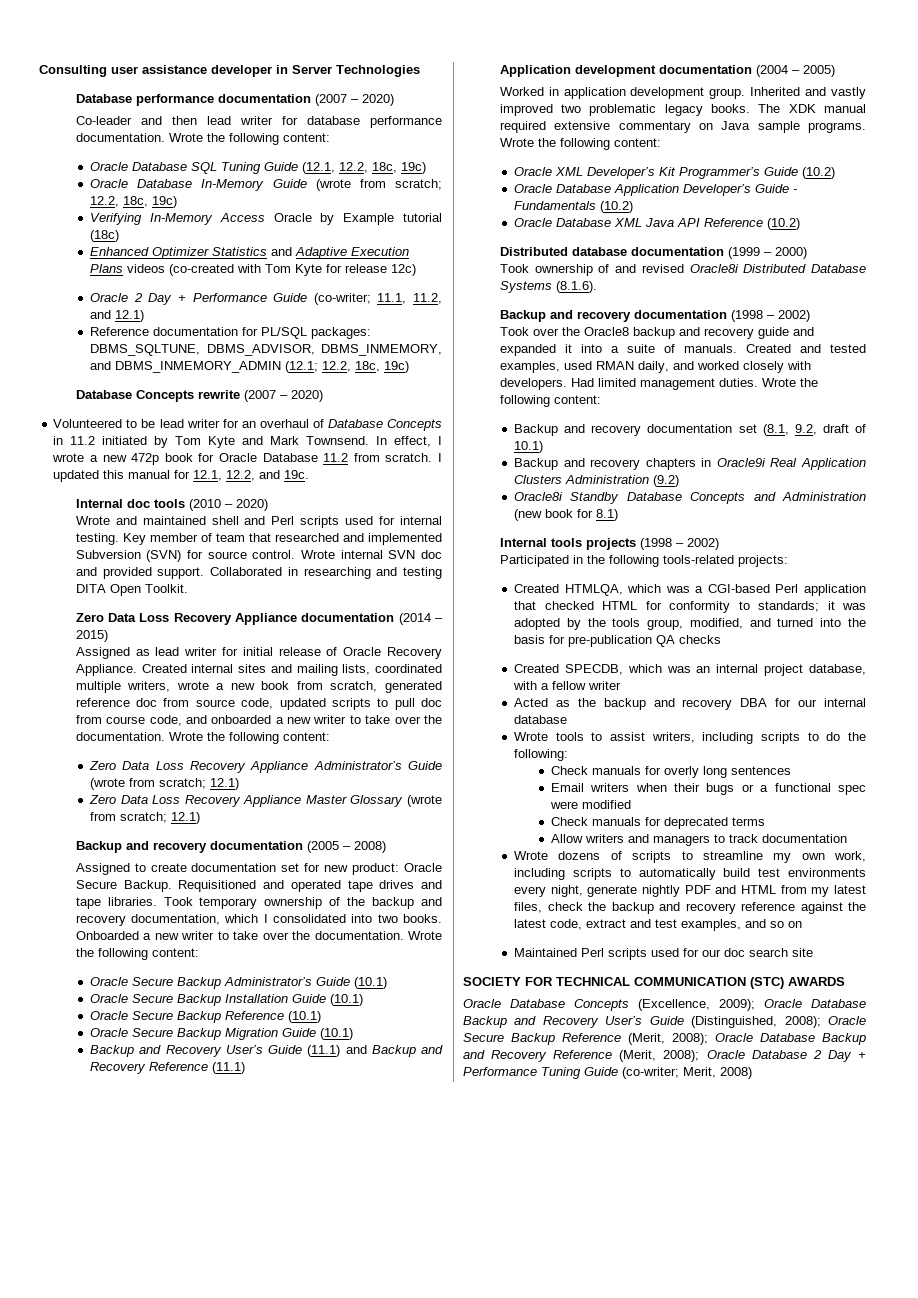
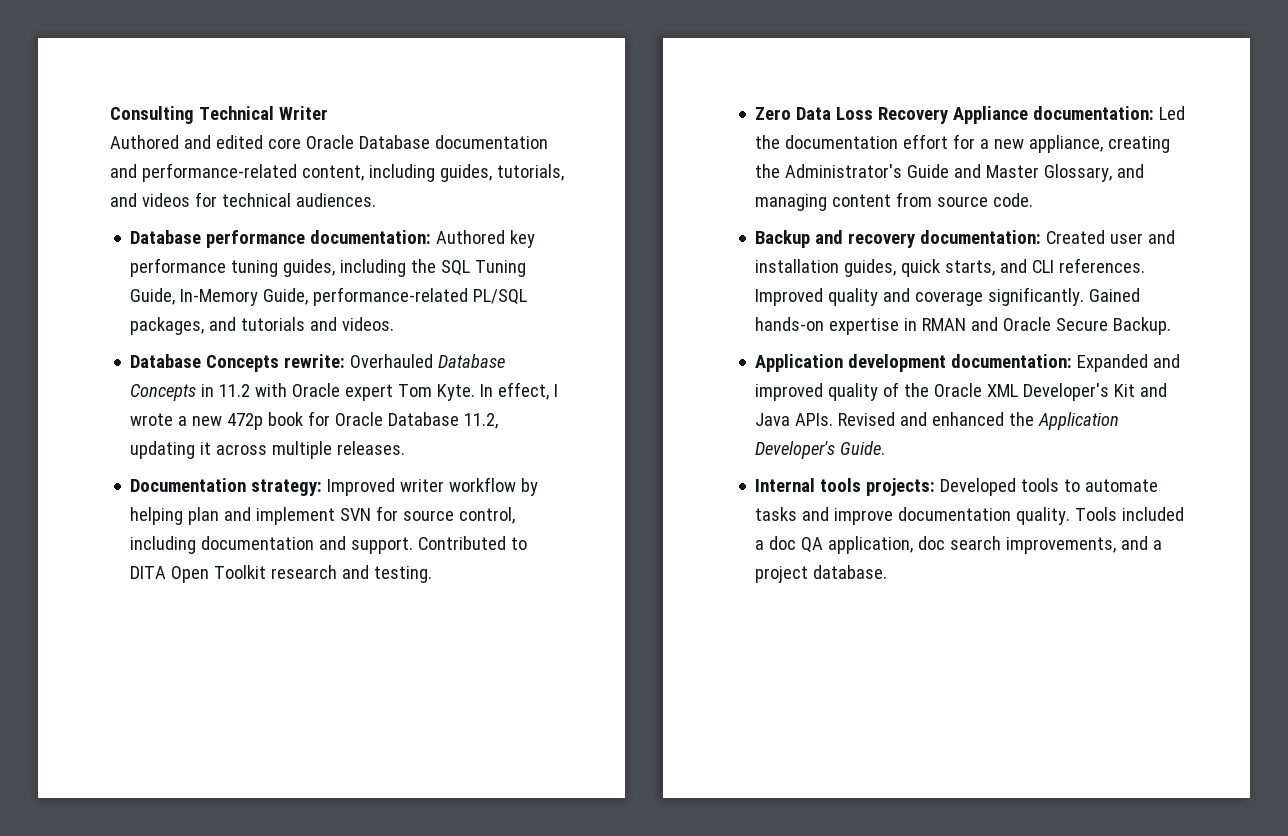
- Consulting user assistance developer in Server Technologies
- Database performance documentation (2007 – 2020)
- Co-leader and then lead writer for database performance documentation. Wrote the following content:
- Oracle Database SQL Tuning Guide (12.1, 12.2, 18c, 19c)
- Oracle Database In-Memory Guide (wrote from scratch; 12.2, 18c, 19c)
- Verifying In-Memory Access Oracle by Example tutorial (18c)
- Enhanced Optimizer Statistics and Adaptive Execution Plans videos (co-created with Tom Kyte for release 12c)
- Oracle 2 Day + Performance Guide (co-writer; 11.1, 11.2, and 12.1)
- Reference documentation for PL/SQL packages: DBMS_SQLTUNE, DBMS_ADVISOR, DBMS_INMEMORY, and DBMS_INMEMORY_ADMIN (12.1; 12.2, 18c, 19c)
- Database Concepts rewrite (2007 – 2020)
- Volunteered to be lead writer for an overhaul of Database Concepts in 11.2 initiated by Tom Kyte and Mark Townsend.
+ Consulting Technical Writer
+ Authored and edited core Oracle Database documentation and performance-related content, including guides, tutorials, and videos for technical audiences.
+ Database performance documentation: Authored key performance tuning guides, including the SQL Tuning Guide, In-Memory Guide, performance-related PL/SQL packages, and tutorials and videos.
+ Database Concepts rewrite: Overhauled Database Concepts in 11.2 with Oracle expert Tom Kyte.
- In effect, I wrote a new 472p book for Oracle Database 11.2 from scratch. I updated this manual for 12.1, 12.2, and 19c.
- Internal doc tools (2010 – 2020)
- Wrote and maintained shell and Perl scripts used for internal testing. Key member of team that researched and implemented Subversion (SVN) for source control. Wrote internal SVN doc and provided support. Collaborated in researching and testing DITA Open Toolkit.
- Zero Data Loss Recovery Appliance documentation (2014 – 2015)
- Assigned as lead writer for initial release of Oracle Recovery Appliance. Created internal sites and mailing lists, coordinated multiple writers, wrote a new book from scratch, generated reference doc from source code, updated scripts to pull doc from course code, and onboarded a new writer to take over the documentation. Wrote the following content:
- Zero Data Loss Recovery Appliance Administrator’s Guide (wrote from scratch; 12.1)
- Zero Data Loss Recovery Appliance Master Glossary (wrote from scratch; 12.1)
- Backup and recovery documentation (2005 – 2008)
- Assigned to create documentation set for new product: Oracle Secure Backup. Requisitioned and operated tape drives and tape libraries. Took temporary ownership of the backup and recovery documentation, which I consolidated into two books. Onboarded a new writer to take over the documentation. Wrote the following content:
- Oracle Secure Backup Administrator’s Guide (10.1)
- Oracle Secure Backup Installation Guide (10.1)
- Oracle Secure Backup Reference (10.1)
- Oracle Secure Backup Migration Guide (10.1)
- Backup and Recovery User’s Guide (11.1) and Backup and Recovery Reference (11.1)
- Application development documentation (2004 – 2005)
- Worked in application development group. Inherited and vastly improved two problematic legacy books. The XDK manual required extensive commentary on Java sample programs. Wrote the following content:
- Oracle XML Developer’s Kit Programmer’s Guide (10.2)
- Oracle Database Application Developer’s Guide - Fundamentals (10.2)
- Oracle Database XML Java API Reference (10.2)
- Distributed database documentation (1999 – 2000)
- Took ownership of and revised Oracle8i Distributed Database Systems (8.1.6).
- Backup and recovery documentation (1998 – 2002)
- Took over the Oracle8 backup and recovery guide and expanded it into a suite of manuals. Created and tested examples, used RMAN daily, and worked closely with developers. Had limited management duties. Wrote the following content:
- Backup and recovery documentation set (8.1, 9.2, draft of 10.1)
- Backup and recovery chapters in Oracle9i Real Application Clusters Administration (9.2)
- Oracle8i Standby Database Concepts and Administration (new book for 8.1)
- Internal tools projects (1998 – 2002)
- Participated in the following tools-related projects:
- Created HTMLQA, which was a CGI-based Perl application that checked HTML for conformity to standards; it was adopted by the tools group, modified, and turned into the basis for pre-publication QA checks
- Created SPECDB, which was an internal project database, with a fellow writer
- Acted as the backup and recovery DBA for our internal database
- Wrote tools to assist writers, including scripts to do the following:
- Check manuals for overly long sentences
- Email writers when their bugs or a functional spec were modified
- Check manuals for deprecated terms
- Allow writers and managers to track documentation
- Wrote dozens of scripts to streamline my own work, including scripts to automatically build test environments every night, generate nightly PDF and HTML from my latest files, check the backup and recovery reference against the latest code, extract and test examples, and so on
- Maintained Perl scripts used for our doc search site
- SOCIETY FOR TECHNICAL COMMUNICATION (STC) AWARDS
- Oracle Database Concepts (Excellence, 2009); Oracle Database Backup and Recovery User’s Guide (Distinguished, 2008); Oracle Secure Backup Reference (Merit, 2008); Oracle Database Backup and Recovery Reference (Merit, 2008); Oracle Database 2 Day + Performance Tuning Guide (co-writer; Merit, 2008)
+ In effect, I wrote a new 472p book for Oracle Database 11.2, updating it across multiple releases.
+ Documentation strategy: Improved writer workflow by helping plan and implement SVN for source control, including documentation and support. Contributed to DITA Open Toolkit research and testing.
+ Zero Data Loss Recovery Appliance documentation: Led the documentation effort for a new appliance, creating the Administrator's Guide and Master Glossary, and managing content from source code.
+ Backup and recovery documentation: Created user and installation guides, quick starts, and CLI references. Improved quality and coverage significantly. Gained hands-on expertise in RMAN and Oracle Secure Backup.
+ Application development documentation: Expanded and improved quality of the Oracle XML Developer's Kit and Java APIs. Revised and enhanced the Application Developer's Guide.
+ Internal tools projects: Developed tools to automate tasks and improve documentation quality. Tools included a doc QA application, doc search improvements, and a project database.

